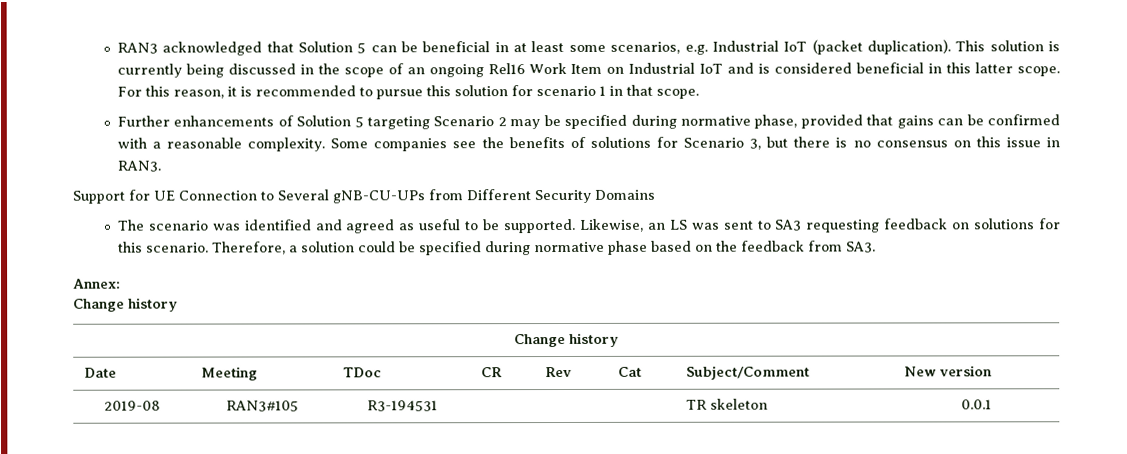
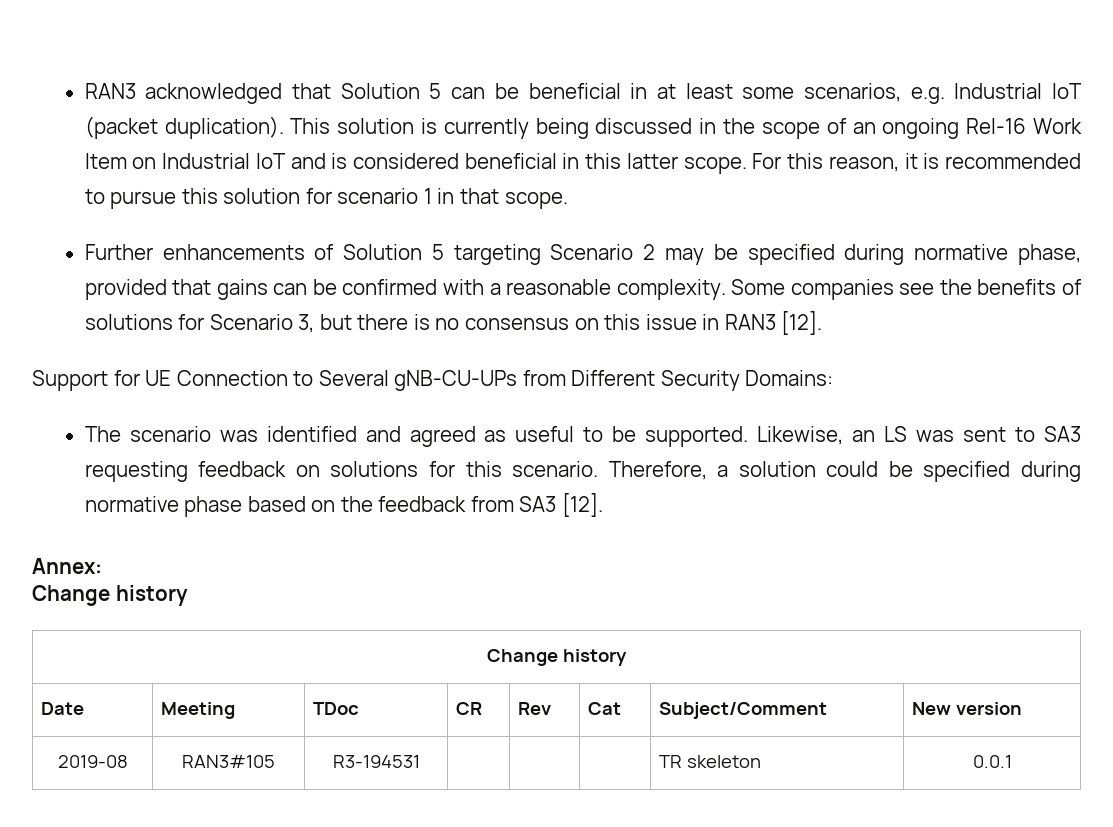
- This solution is currently being discussed in the scope of an ongoing Rel16 Work Item on Industrial IoT and is considered beneficial in this latter scope.
+ This solution is currently being discussed in the scope of an ongoing Rel-16 Work Item on Industrial IoT and is considered beneficial in this latter scope.
- Some companies see the benefits of solutions for Scenario 3, but there is no consensus on this issue in RAN3.
+ Some companies see the benefits of solutions for Scenario 3, but there is no consensus on this issue in RAN3 [12].
- Support for UE Connection to Several gNB-CU-UPs from Different Security Domains
+ Support for UE Connection to Several gNB-CU-UPs from Different Security Domains:
- Therefore, a solution could be specified during normative phase based on the feedback from SA3.
+ Therefore, a solution could be specified during normative phase based on the feedback from SA3 [12].

